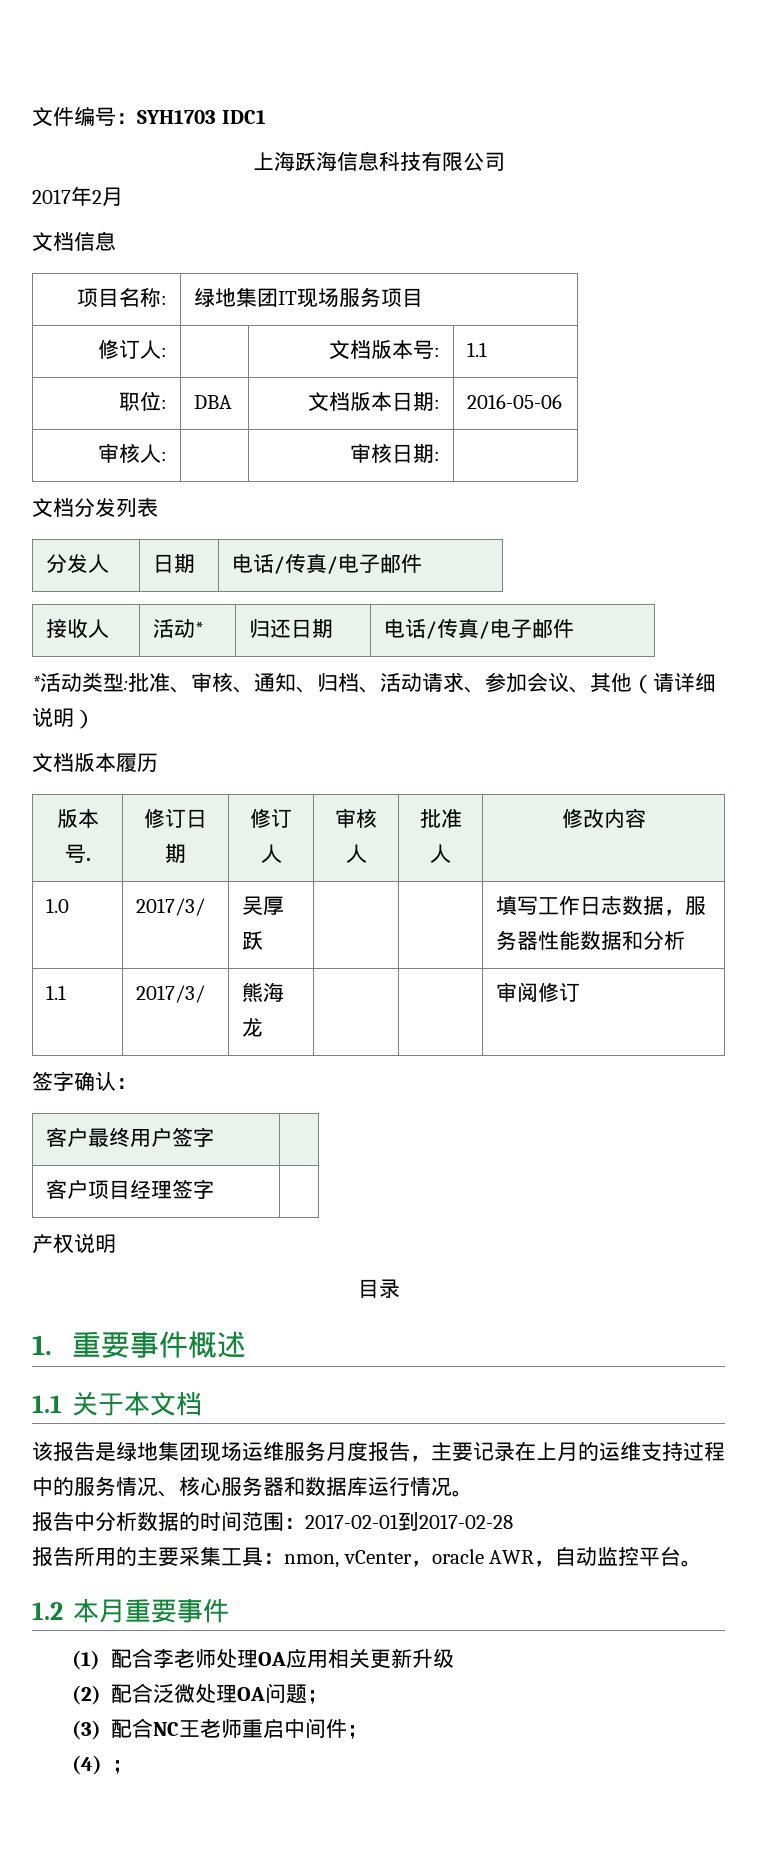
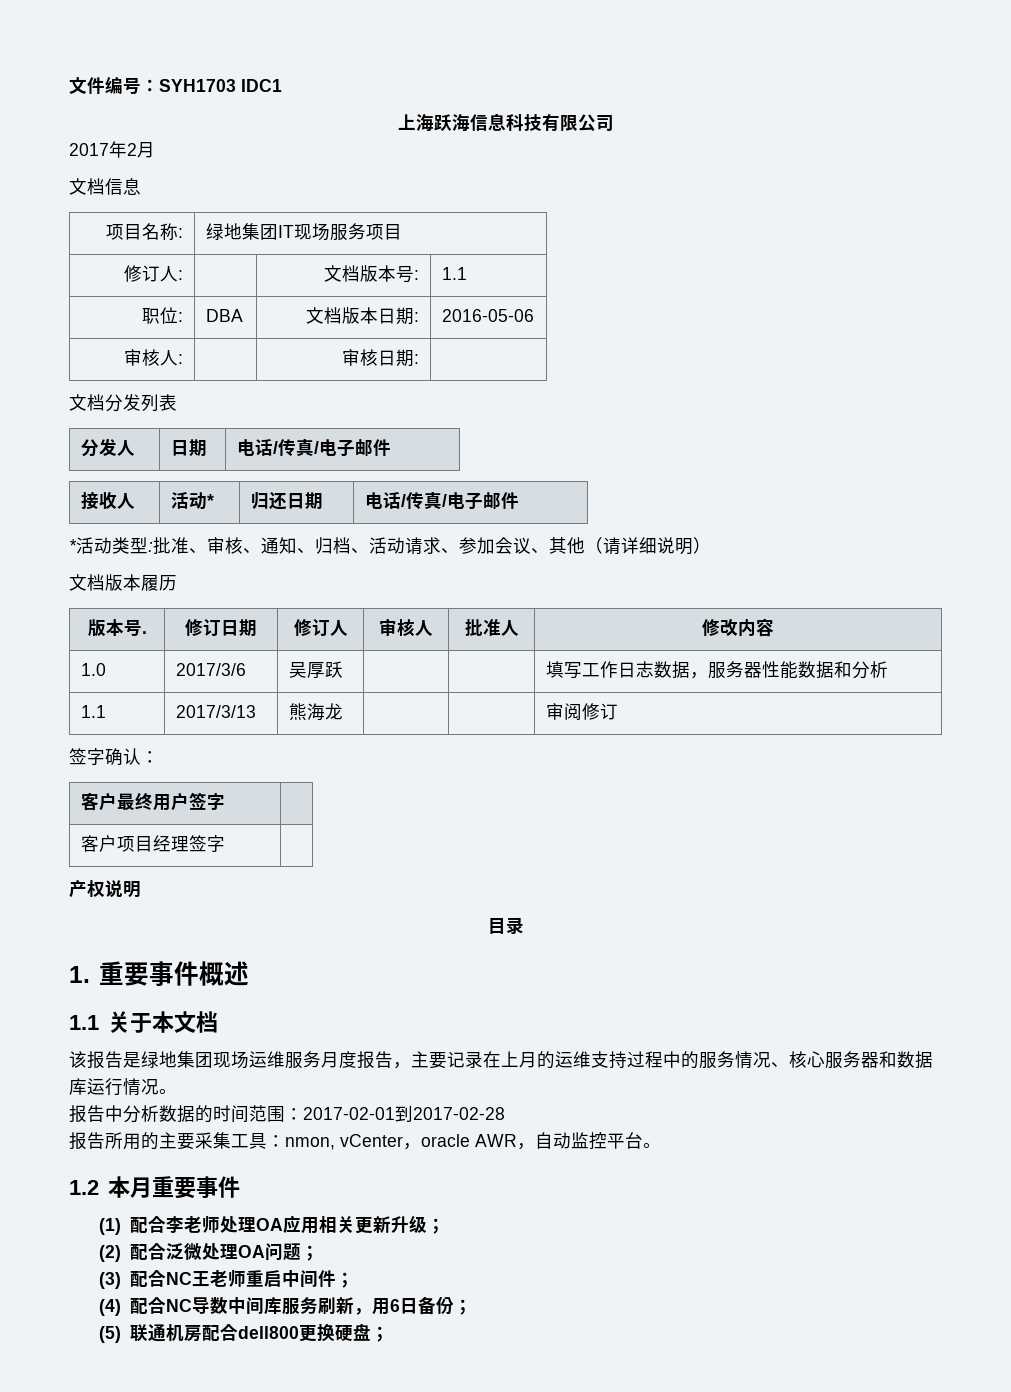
- 1.0 | 2017/3/ | 吴厚跃 | | | 填写工作日志数据，服务器性能数据和分析
+ 1.0 | 2017/3/6 | 吴厚跃 | | | 填写工作日志数据，服务器性能数据和分析
- 1.1 | 2017/3/ | 熊海龙 | | | 审阅修订
+ 1.1 | 2017/3/13 | 熊海龙 | | | 审阅修订
- (1)配合李老师处理OA应用相关更新升级
+ (1)配合李老师处理OA应用相关更新升级；
- (4)；
+ (4)配合NC导数中间库服务刷新，用6日备份；
+ (5)联通机房配合dell800更换硬盘；

